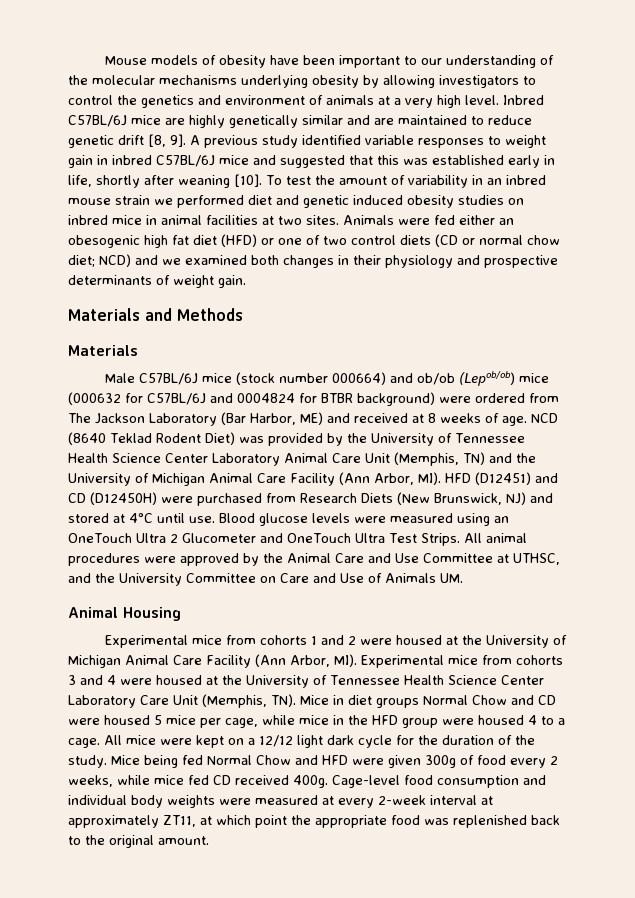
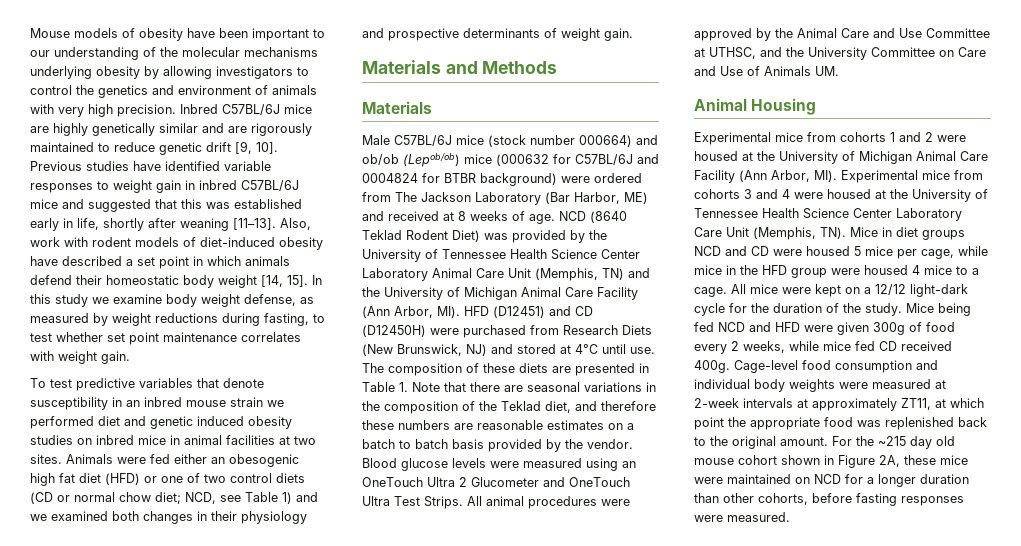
- Mouse models of obesity have been important to our understanding of the molecular mechanisms underlying obesity by allowing investigators to control the genetics and environment of animals at a very high level.
+ Mouse models of obesity have been important to our understanding of the molecular mechanisms underlying obesity by allowing investigators to control the genetics and environment of animals with very high precision.
- Inbred C57BL/6J mice are highly genetically similar and are maintained to reduce genetic drift [8, 9]. A previous study identified variable responses to weight gain in inbred C57BL/6J mice and suggested that this was established early in life, shortly after weaning [10]. To test the amount of variability in an inbred mouse strain we performed diet and genetic induced obesity studies on inbred mice in animal facilities at two sites.
+ Inbred C57BL/6J mice are highly genetically similar and are rigorously maintained to reduce genetic drift [9, 10]. Previous studies have identified variable responses to weight gain in inbred C57BL/6J mice and suggested that this was established early in life, shortly after weaning [11–13]. Also, work with rodent models of diet-induced obesity have described a set point in which animals defend their homeostatic body weight [14, 15]. In this study we examine body weight defense, as measured by weight reductions during fasting, to test whether set point maintenance correlates with weight gain.
+ To test predictive variables that denote susceptibility in an inbred mouse strain we performed diet and genetic induced obesity studies on inbred mice in animal facilities at two sites.
- Animals were fed either an obesogenic high fat diet (HFD) or one of two control diets (CD or normal chow diet; NCD) and we examined both changes in their physiology and prospective determinants of weight gain.
+ Animals were fed either an obesogenic high fat diet (HFD) or one of two control diets (CD or normal chow diet; NCD, see Table 1) and we examined both changes in their physiology and prospective determinants of weight gain.
+ The composition of these diets are presented in Table 1. Note that there are seasonal variations in the composition of the Teklad diet, and therefore these numbers are reasonable estimates on a batch to batch basis provided by the vendor.
- Experimental mice from cohorts 1 and 2 were housed at the University of Michigan Animal Care Facility (Ann Arbor, MI). Experimental mice from cohorts 3 and 4 were housed at the University of Tennessee Health Science Center Laboratory Care Unit (Memphis, TN). Mice in diet groups Normal Chow and CD were housed 5 mice per cage, while mice in the HFD group were housed 4 to a cage.
+ Experimental mice from cohorts 1 and 2 were housed at the University of Michigan Animal Care Facility (Ann Arbor, MI). Experimental mice from cohorts 3 and 4 were housed at the University of Tennessee Health Science Center Laboratory Care Unit (Memphis, TN). Mice in diet groups NCD and CD were housed 5 mice per cage, while mice in the HFD group were housed 4 mice to a cage.
- All mice were kept on a 12/12 light dark cycle for the duration of the study.
+ All mice were kept on a 12/12 light-dark cycle for the duration of the study.
- Mice being fed Normal Chow and HFD were given 300g of food every 2 weeks, while mice fed CD received 400g.
+ Mice being fed NCD and HFD were given 300g of food every 2 weeks, while mice fed CD received 400g.
- Cage-level food consumption and individual body weights were measured at every 2-week interval at approximately ZT11, at which point the appropriate food was replenished back to the original amount.
+ Cage-level food consumption and individual body weights were measured at 2-week intervals at approximately ZT11, at which point the appropriate food was replenished back to the original amount.
+ For the ~215 day old mouse cohort shown in Figure 2A, these mice were maintained on NCD for a longer duration than other cohorts, before fasting responses were measured.

